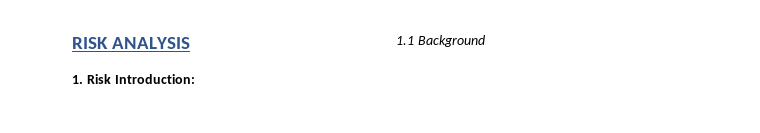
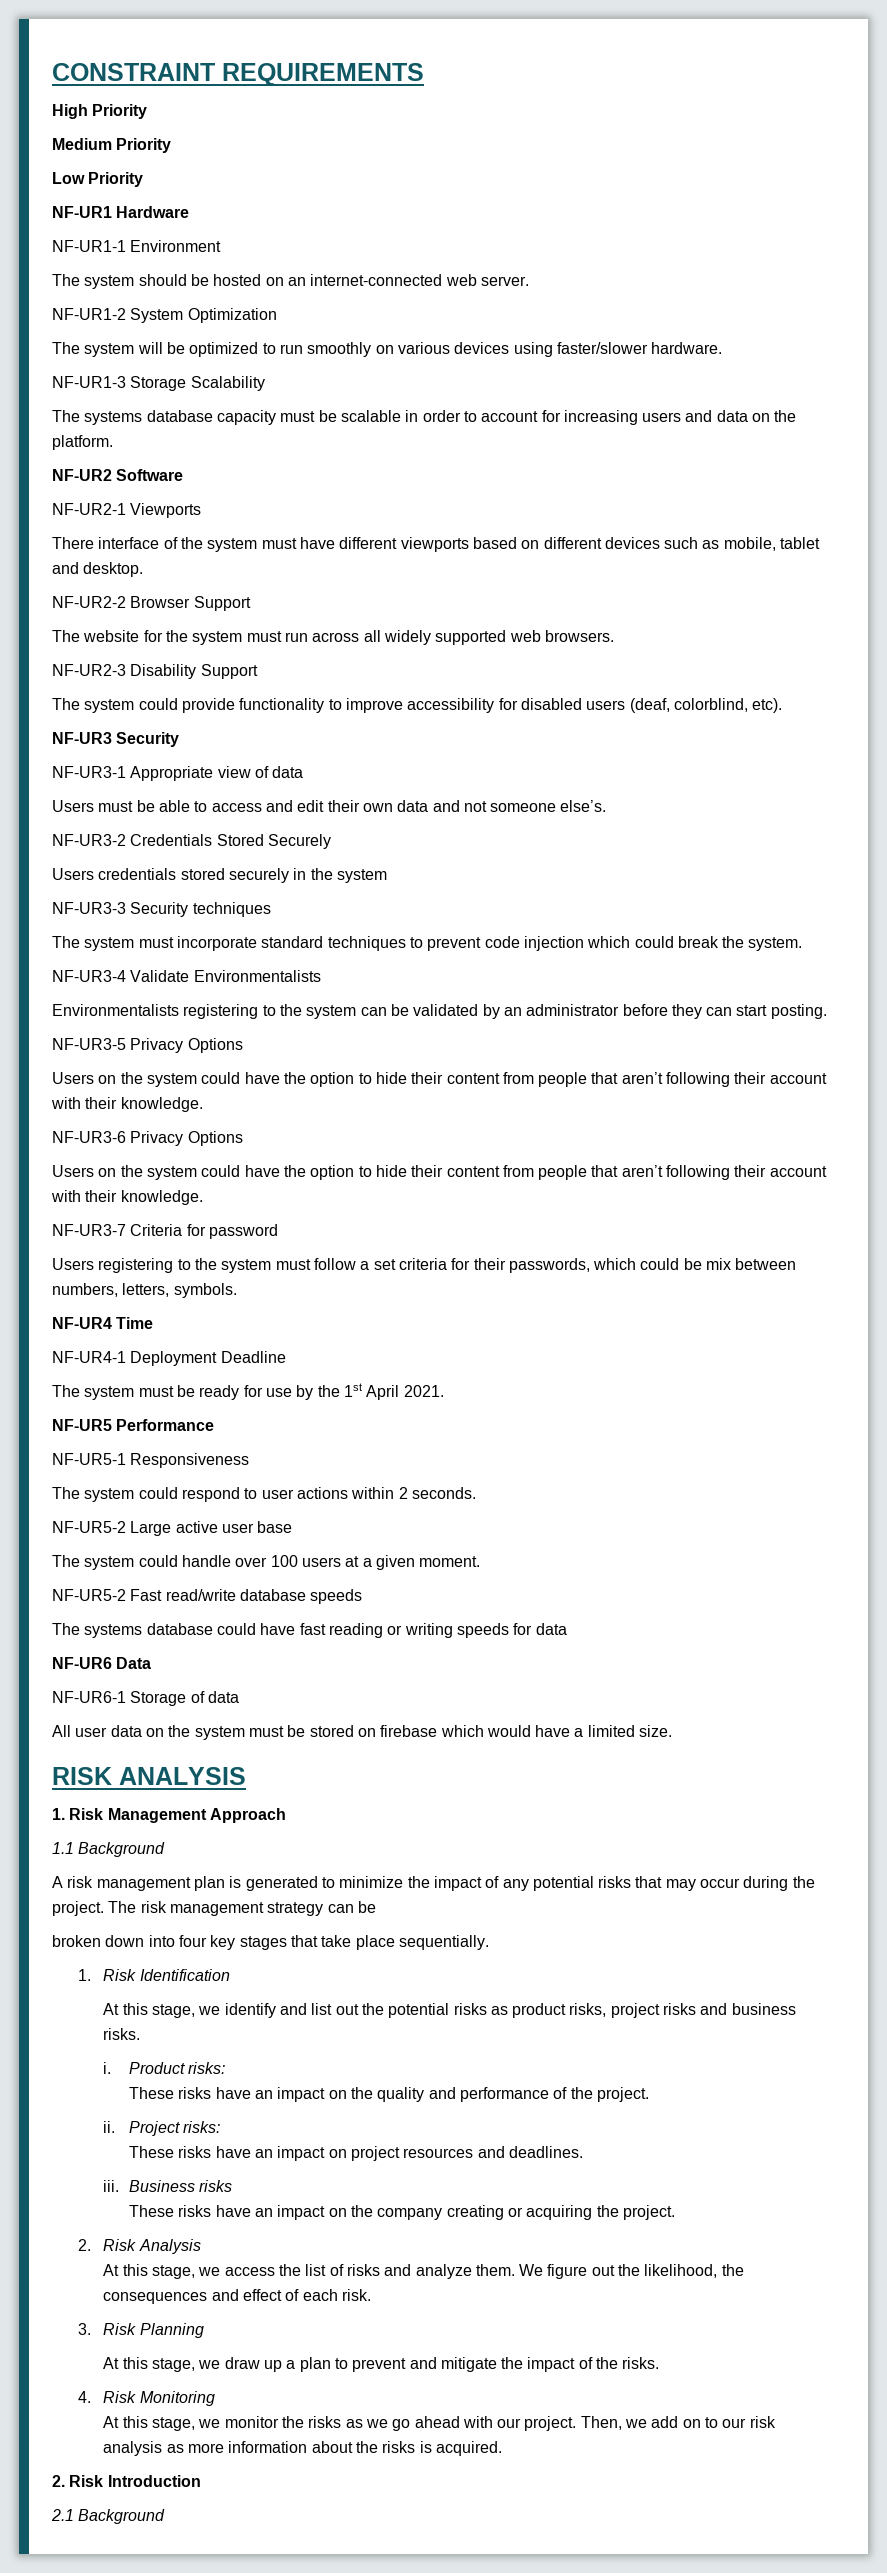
+ CONSTRAINT REQUIREMENTS
+ High Priority
+ Medium Priority
+ Low Priority
+ NF-UR1 Hardware
+ NF-UR1-1 Environment
+ The system should be hosted on an internet-connected web server.
+ NF-UR1-2 System Optimization
+ The system will be optimized to run smoothly on various devices using faster/slower hardware.
+ NF-UR1-3 Storage Scalability
+ The systems database capacity must be scalable in order to account for increasing users and data on the platform.
+ NF-UR2 Software
+ NF-UR2-1 Viewports
+ There interface of the system must have different viewports based on different devices such as mobile, tablet and desktop.
+ NF-UR2-2 Browser Support
+ The website for the system must run across all widely supported web browsers.
+ NF-UR2-3 Disability Support
+ The system could provide functionality to improve accessibility for disabled users (deaf, colorblind, etc).
+ NF-UR3 Security
+ NF-UR3-1 Appropriate view of data
+ Users must be able to access and edit their own data and not someone else’s.
+ NF-UR3-2 Credentials Stored Securely
+ Users credentials stored securely in the system
+ NF-UR3-3 Security techniques
+ The system must incorporate standard techniques to prevent code injection which could break the system.
+ NF-UR3-4 Validate Environmentalists
+ Environmentalists registering to the system can be validated by an administrator before they can start posting.
+ NF-UR3-5 Privacy Options
+ Users on the system could have the option to hide their content from people that aren’t following their account with their knowledge.
+ NF-UR3-6 Privacy Options
+ Users on the system could have the option to hide their content from people that aren’t following their account with their knowledge.
+ NF-UR3-7 Criteria for password
+ Users registering to the system must follow a set criteria for their passwords, which could be mix between numbers, letters, symbols.
+ NF-UR4 Time
+ NF-UR4-1 Deployment Deadline
+ The system must be ready for use by the 1st April 2021.
+ NF-UR5 Performance
+ NF-UR5-1 Responsiveness
+ The system could respond to user actions within 2 seconds.
+ NF-UR5-2 Large active user base
+ The system could handle over 100 users at a given moment.
+ NF-UR5-2 Fast read/write database speeds
+ The systems database could have fast reading or writing speeds for data
+ NF-UR6 Data
+ NF-UR6-1 Storage of data
+ All user data on the system must be stored on firebase which would have a limited size.
- 1. Risk Introduction:
+ 1. Risk Management Approach
+ A risk management plan is generated to minimize the impact of any potential risks that may occur during the project. The risk management strategy can be
+ broken down into four key stages that take place sequentially.
+ 1. Risk Identification
+ At this stage, we identify and list out the potential risks as product risks, project risks and business risks.
+ i. Product risks:
+ These risks have an impact on the quality and performance of the project.
+ ii. Project risks:
+ These risks have an impact on project resources and deadlines.
+ iii. Business risks
+ These risks have an impact on the company creating or acquiring the project.
+ 2. Risk Analysis
+ At this stage, we access the list of risks and analyze them. We figure out the likelihood, the consequences and effect of each risk.
+ 3. Risk Planning
+ At this stage, we draw up a plan to prevent and mitigate the impact of the risks.
+ 4. Risk Monitoring
+ At this stage, we monitor the risks as we go ahead with our project. Then, we add on to our risk analysis as more information about the risks is acquired.
+ 2. Risk Introduction
+ 2.1 Background

